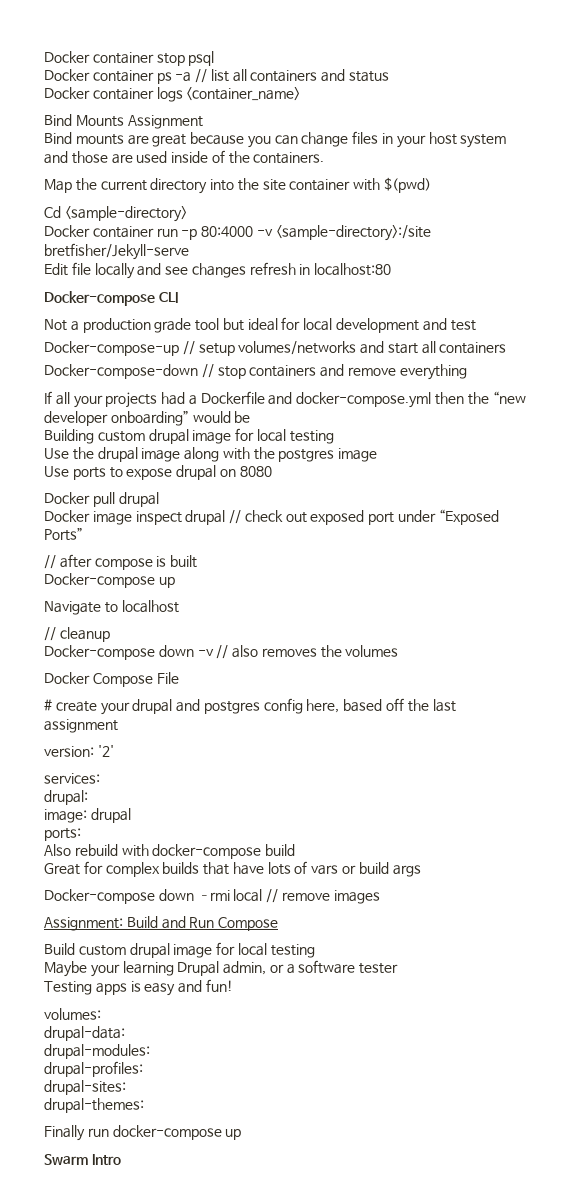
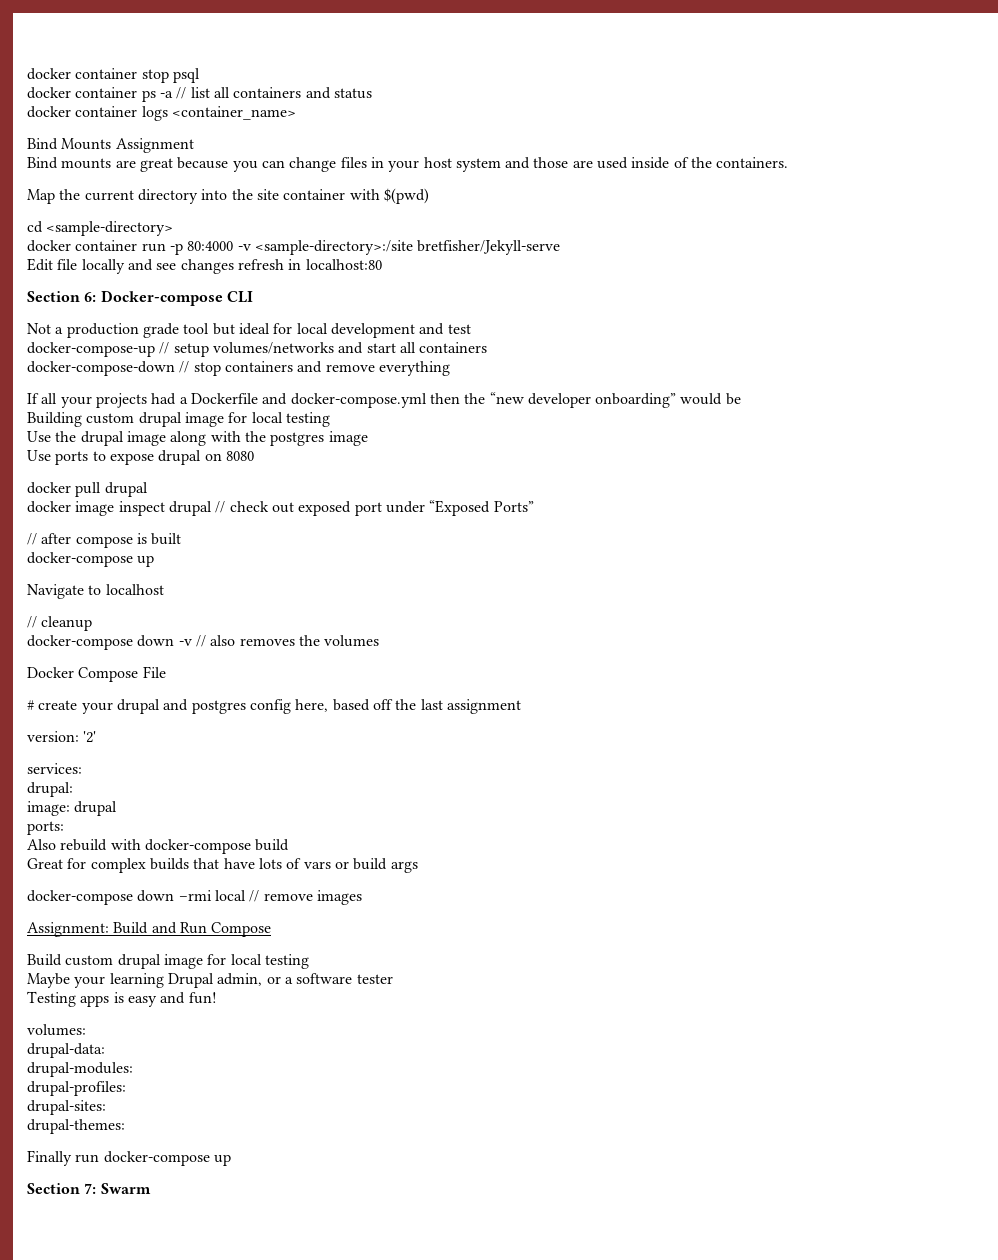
- Docker container stop psql
+ docker container stop psql
- Docker container ps -a // list all containers and status
+ docker container ps -a // list all containers and status
- Docker container logs <container_name>
+ docker container logs <container_name>
- Cd <sample-directory>
+ cd <sample-directory>
- Docker container run -p 80:4000 -v <sample-directory>:/site bretfisher/Jekyll-serve
+ docker container run -p 80:4000 -v <sample-directory>:/site bretfisher/Jekyll-serve
- Docker-compose CLI
+ Section 6: Docker-compose CLI
- Docker-compose-up // setup volumes/networks and start all containers
+ docker-compose-up // setup volumes/networks and start all containers
- Docker-compose-down // stop containers and remove everything
+ docker-compose-down // stop containers and remove everything
- Docker pull drupal
+ docker pull drupal
- Docker image inspect drupal // check out exposed port under “Exposed Ports”
+ docker image inspect drupal // check out exposed port under “Exposed Ports”
  // after compose is built
- Docker-compose up
+ docker-compose up
- Docker-compose down -v // also removes the volumes
+ docker-compose down -v // also removes the volumes
- Docker-compose down –rmi local // remove images
+ docker-compose down –rmi local // remove images
- Swarm Intro
+ Section 7: Swarm

